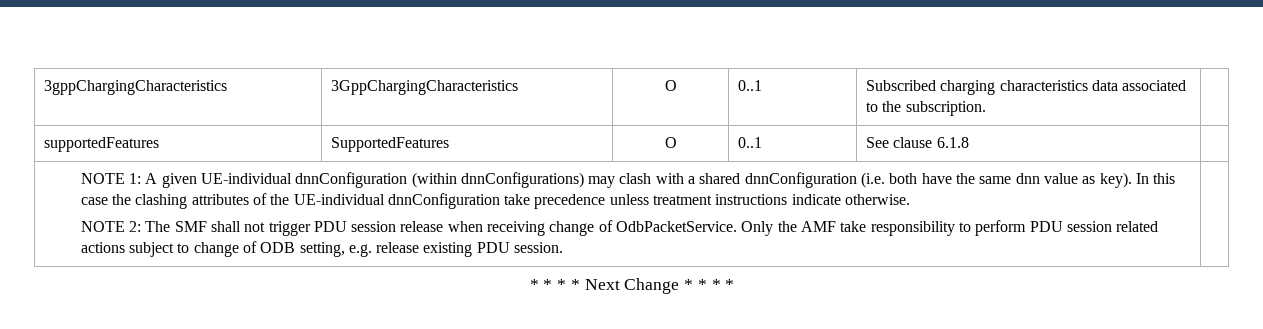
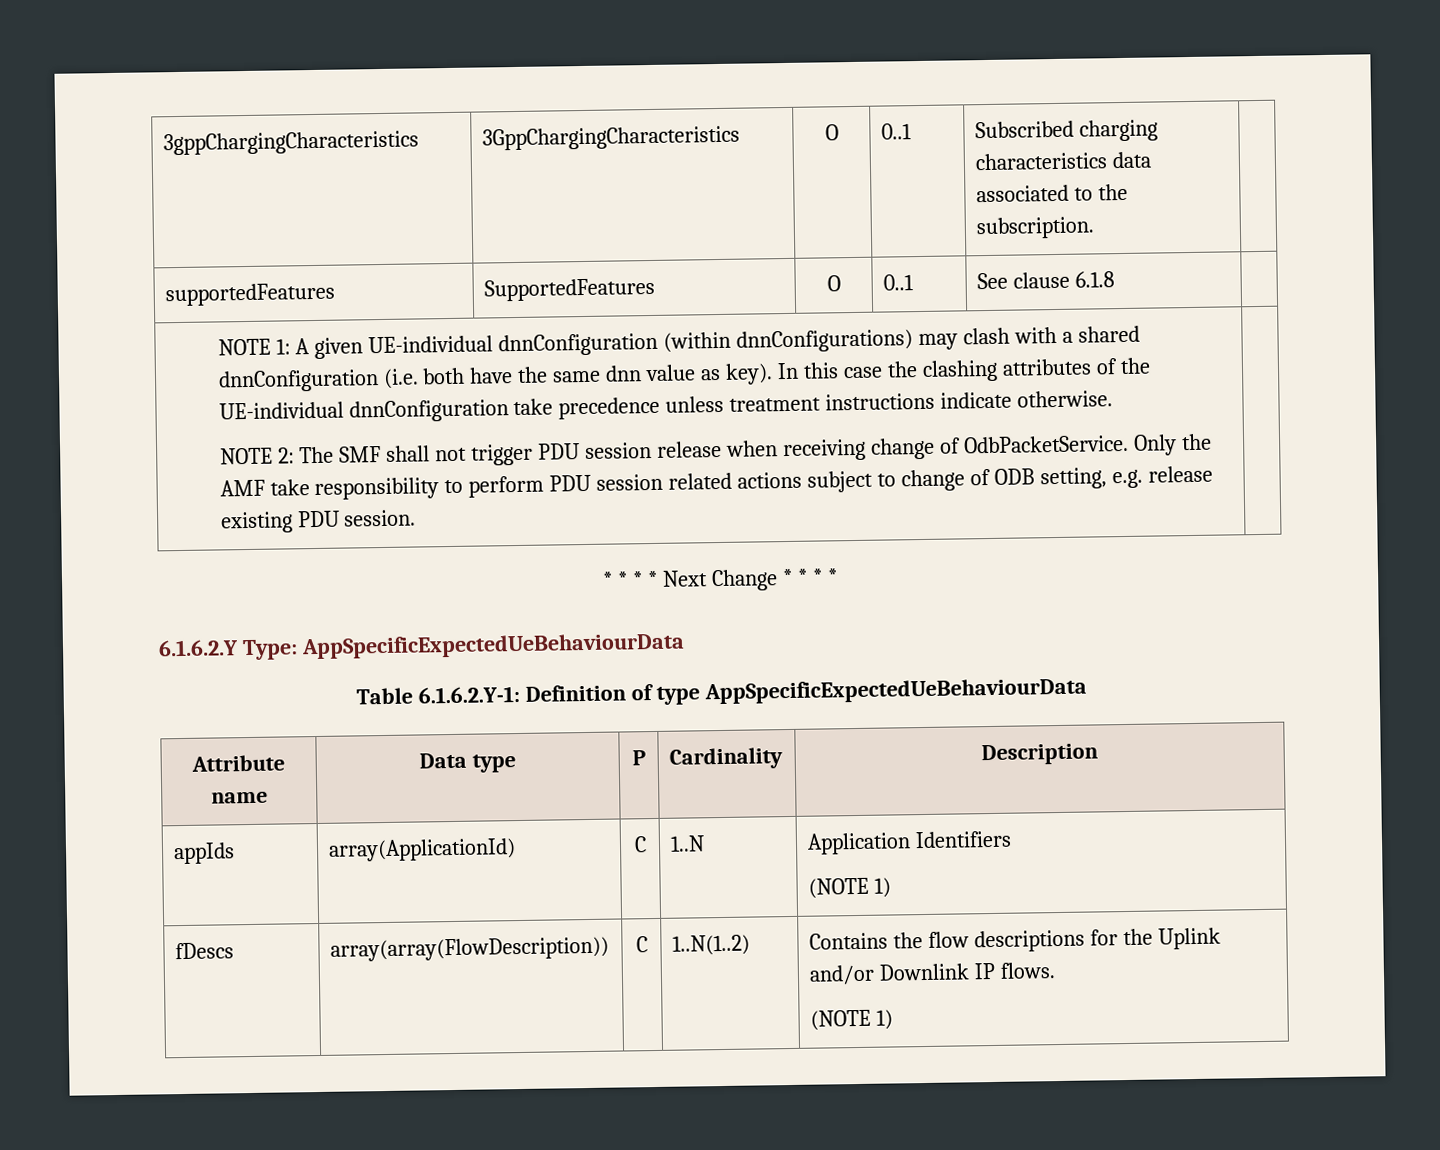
+ 6.1.6.2.Y Type: AppSpecificExpectedUeBehaviourData
+ Table 6.1.6.2.Y-1: Definition of type AppSpecificExpectedUeBehaviourData
+ Attribute name | Data type | P | Cardinality | Description
+ appIds | array(ApplicationId) | C | 1..N | Application Identifiers
+ (NOTE 1)
+ fDescs | array(array(FlowDescription)) | C | 1..N(1..2) | Contains the flow descriptions for the Uplink and/or Downlink IP flows.
+ (NOTE 1)

